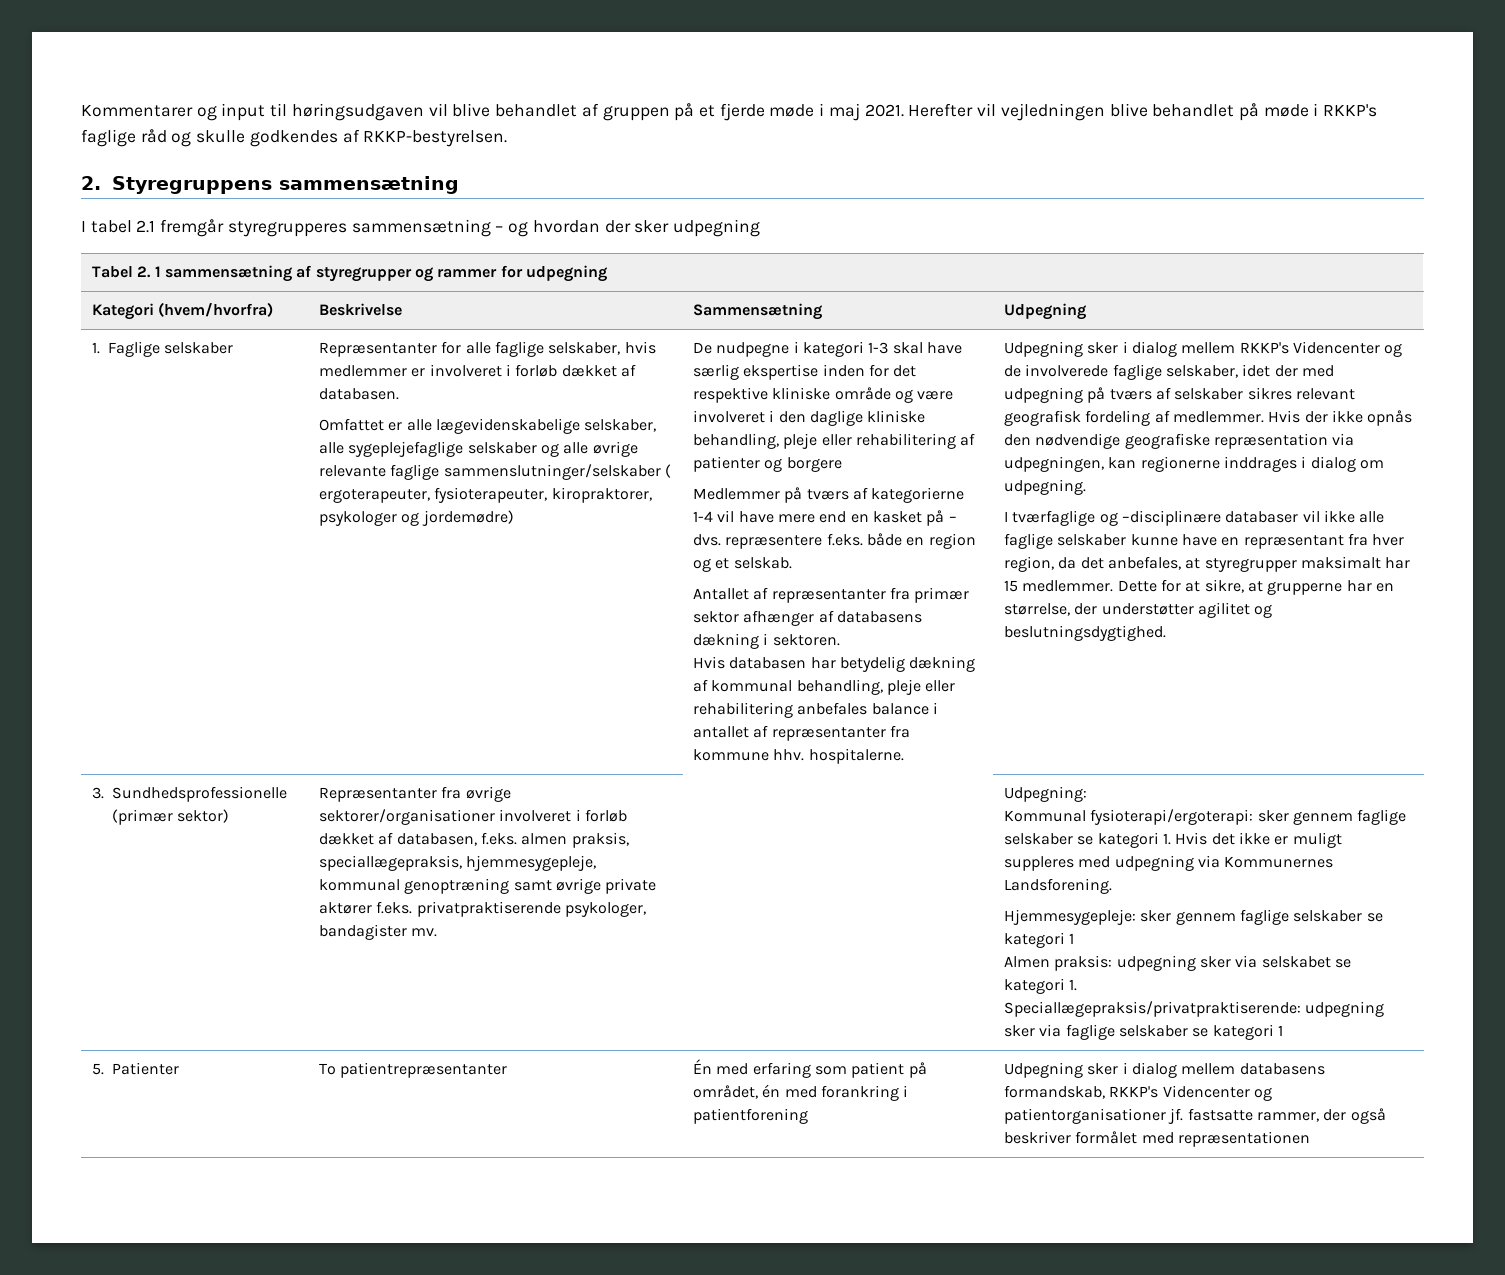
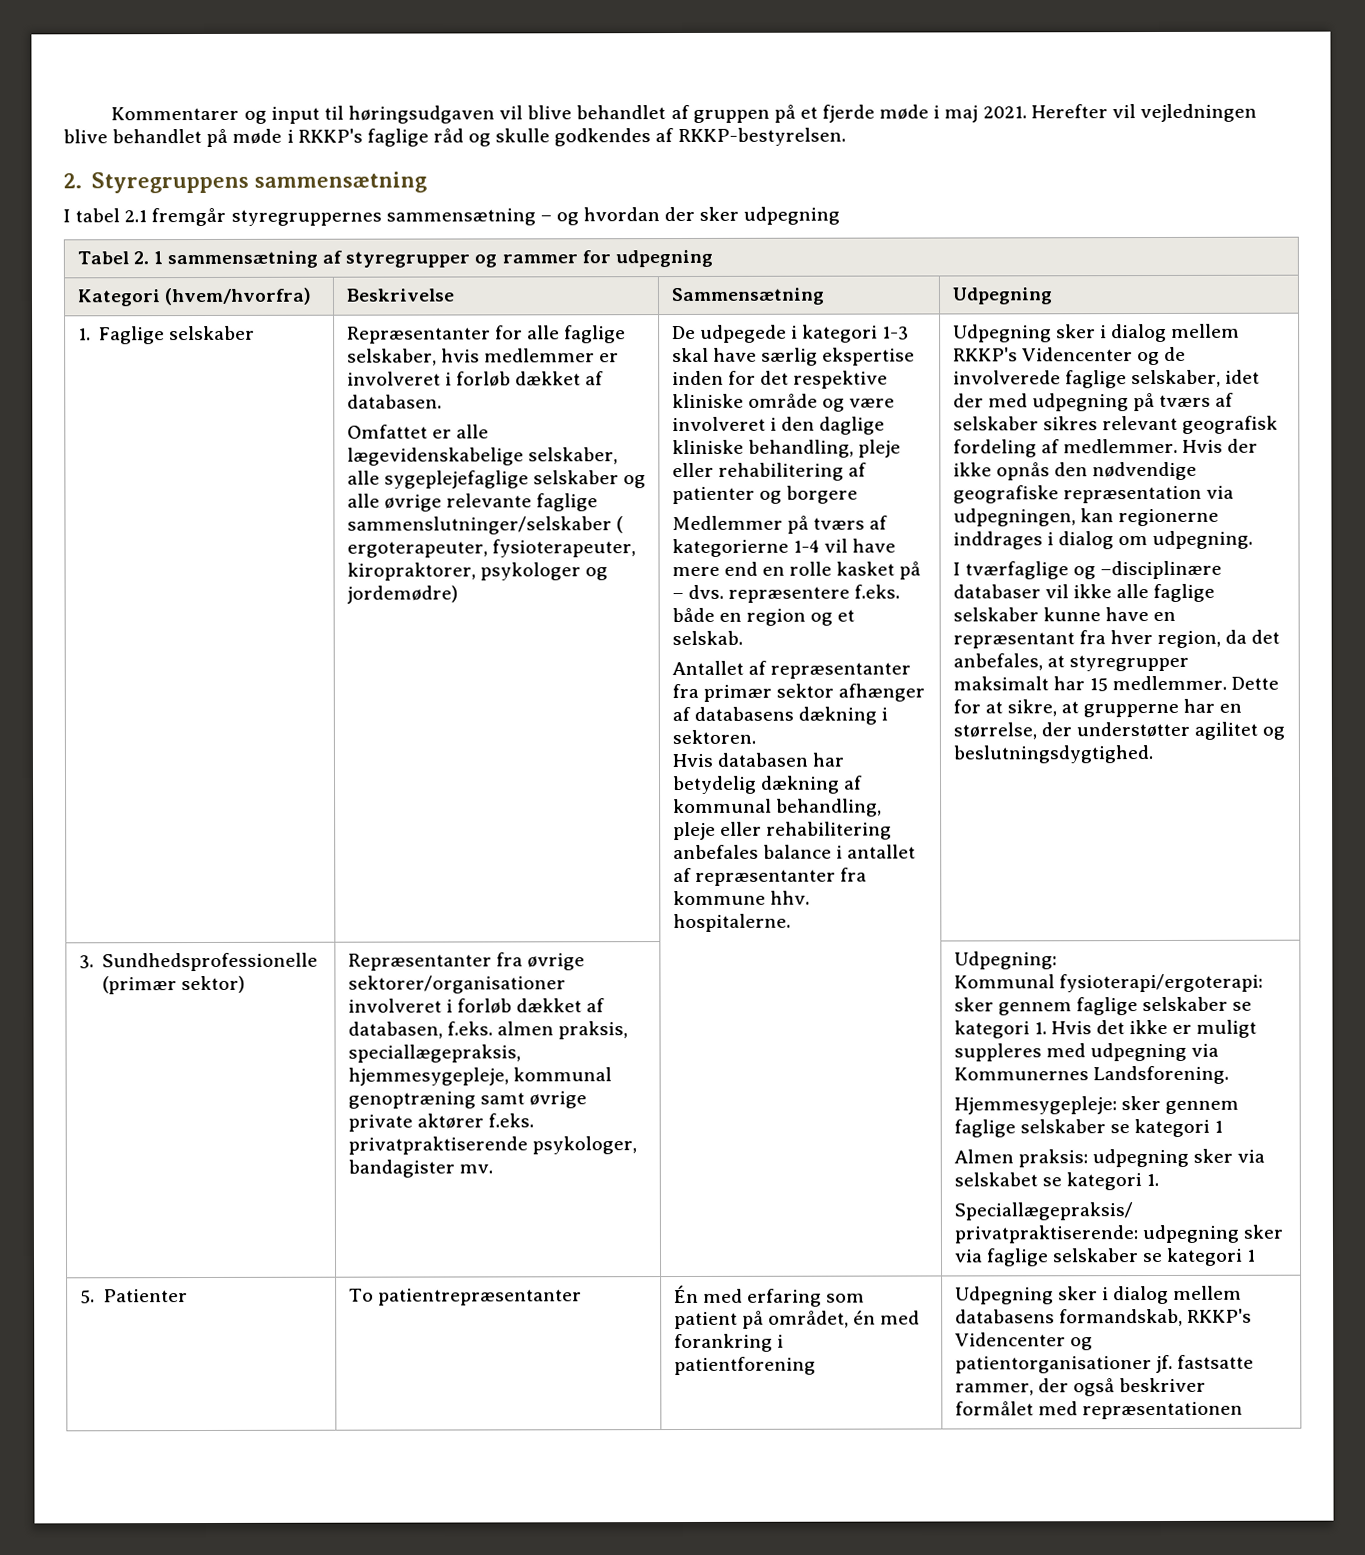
- I tabel 2.1 fremgår styregrupperes sammensætning – og hvordan der sker udpegning
+ I tabel 2.1 fremgår styregruppernes sammensætning – og hvordan der sker udpegning
- De nudpegne i kategori 1-3 skal have særlig ekspertise inden for det respektive kliniske område og være involveret i den daglige kliniske behandling, pleje eller rehabilitering af patienter og borgere
+ De udpegede i kategori 1-3 skal have særlig ekspertise inden for det respektive kliniske område og være involveret i den daglige kliniske behandling, pleje eller rehabilitering af patienter og borgere
- Medlemmer på tværs af kategorierne 1-4 vil have mere end en kasket på – dvs. repræsentere f.eks. både en region og et selskab.
+ Medlemmer på tværs af kategorierne 1-4 vil have mere end en rolle kasket på – dvs. repræsentere f.eks. både en region og et selskab.

